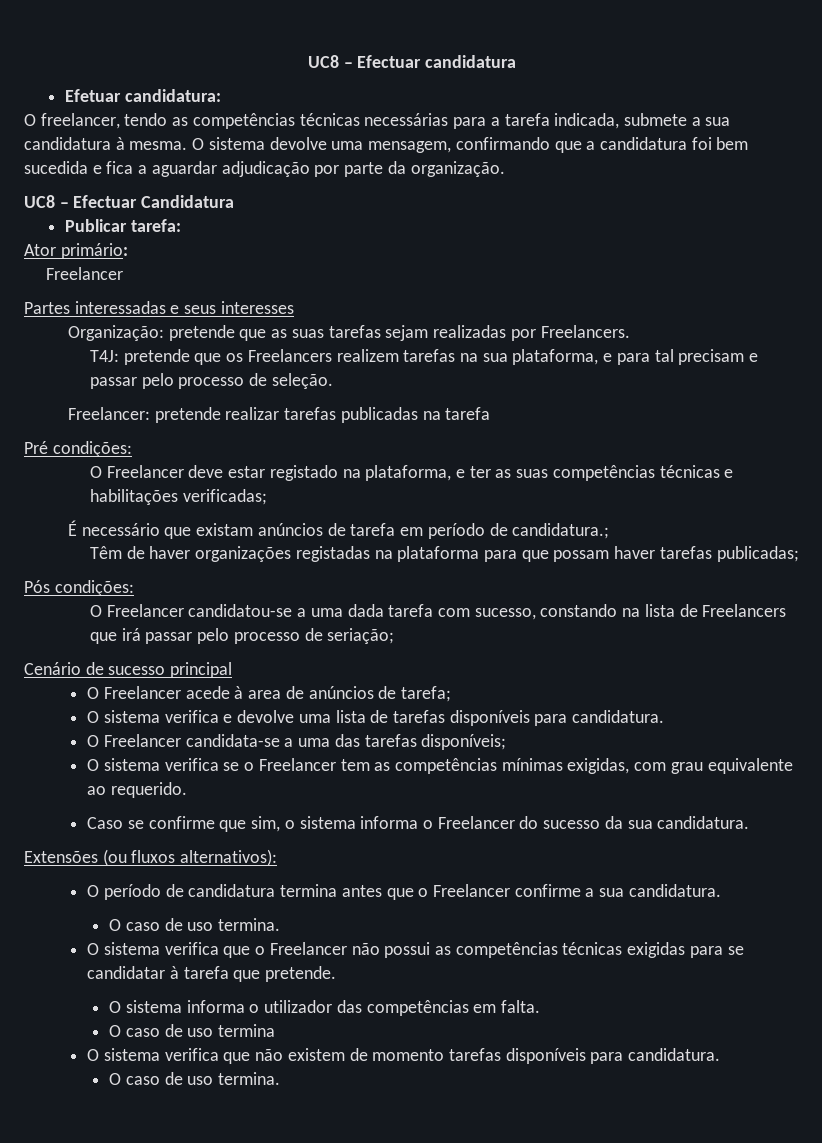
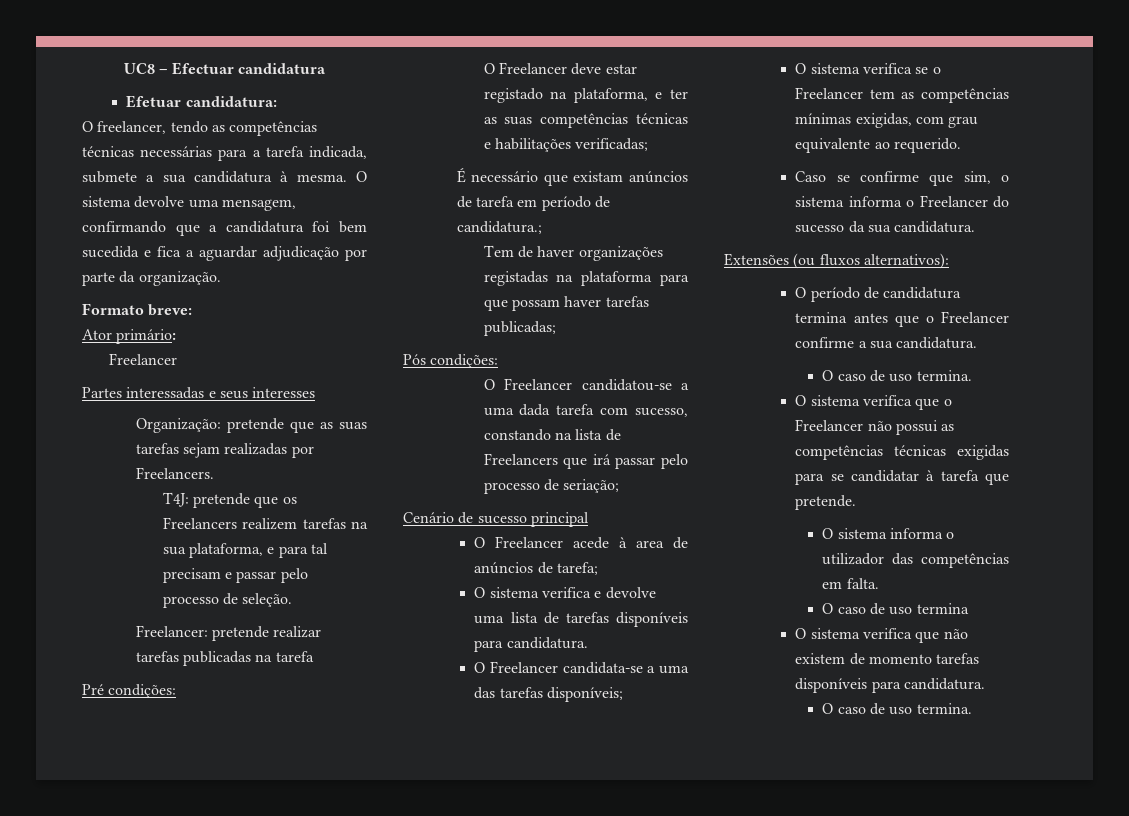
- UC8 – Efectuar Candidatura
- Publicar tarefa:
+ Formato breve:
- Têm de haver organizações registadas na plataforma para que possam haver tarefas publicadas;
+ Tem de haver organizações registadas na plataforma para que possam haver tarefas publicadas;

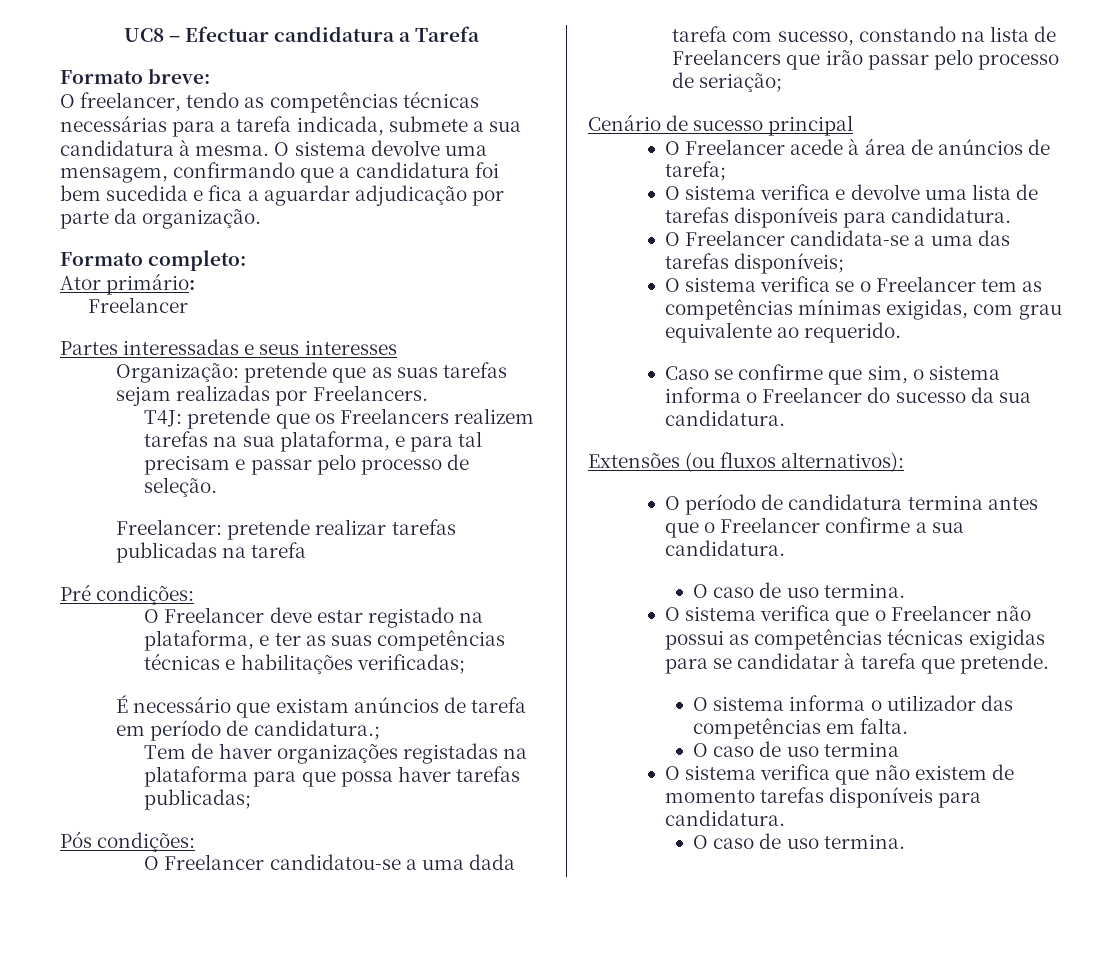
- UC8 – Efectuar candidatura
- Efetuar candidatura:
+ UC8 – Efectuar candidatura a Tarefa
+ Formato breve:
- Formato breve:
+ Formato completo:
- Tem de haver organizações registadas na plataforma para que possam haver tarefas publicadas;
+ Tem de haver organizações registadas na plataforma para que possa haver tarefas publicadas;
- O Freelancer candidatou-se a uma dada tarefa com sucesso, constando na lista de Freelancers que irá passar pelo processo de seriação;
+ O Freelancer candidatou-se a uma dada tarefa com sucesso, constando na lista de Freelancers que irão passar pelo processo de seriação;
- O Freelancer acede à area de anúncios de tarefa;
+ O Freelancer acede à área de anúncios de tarefa;

